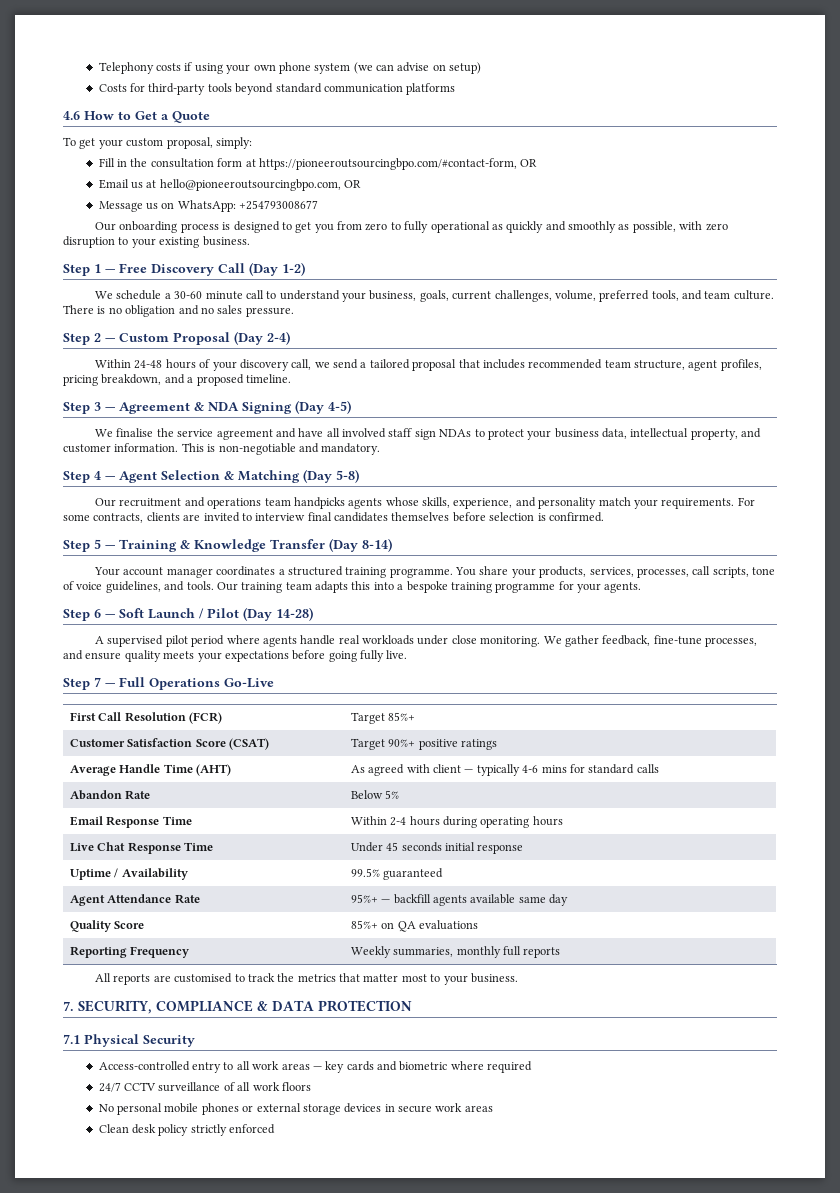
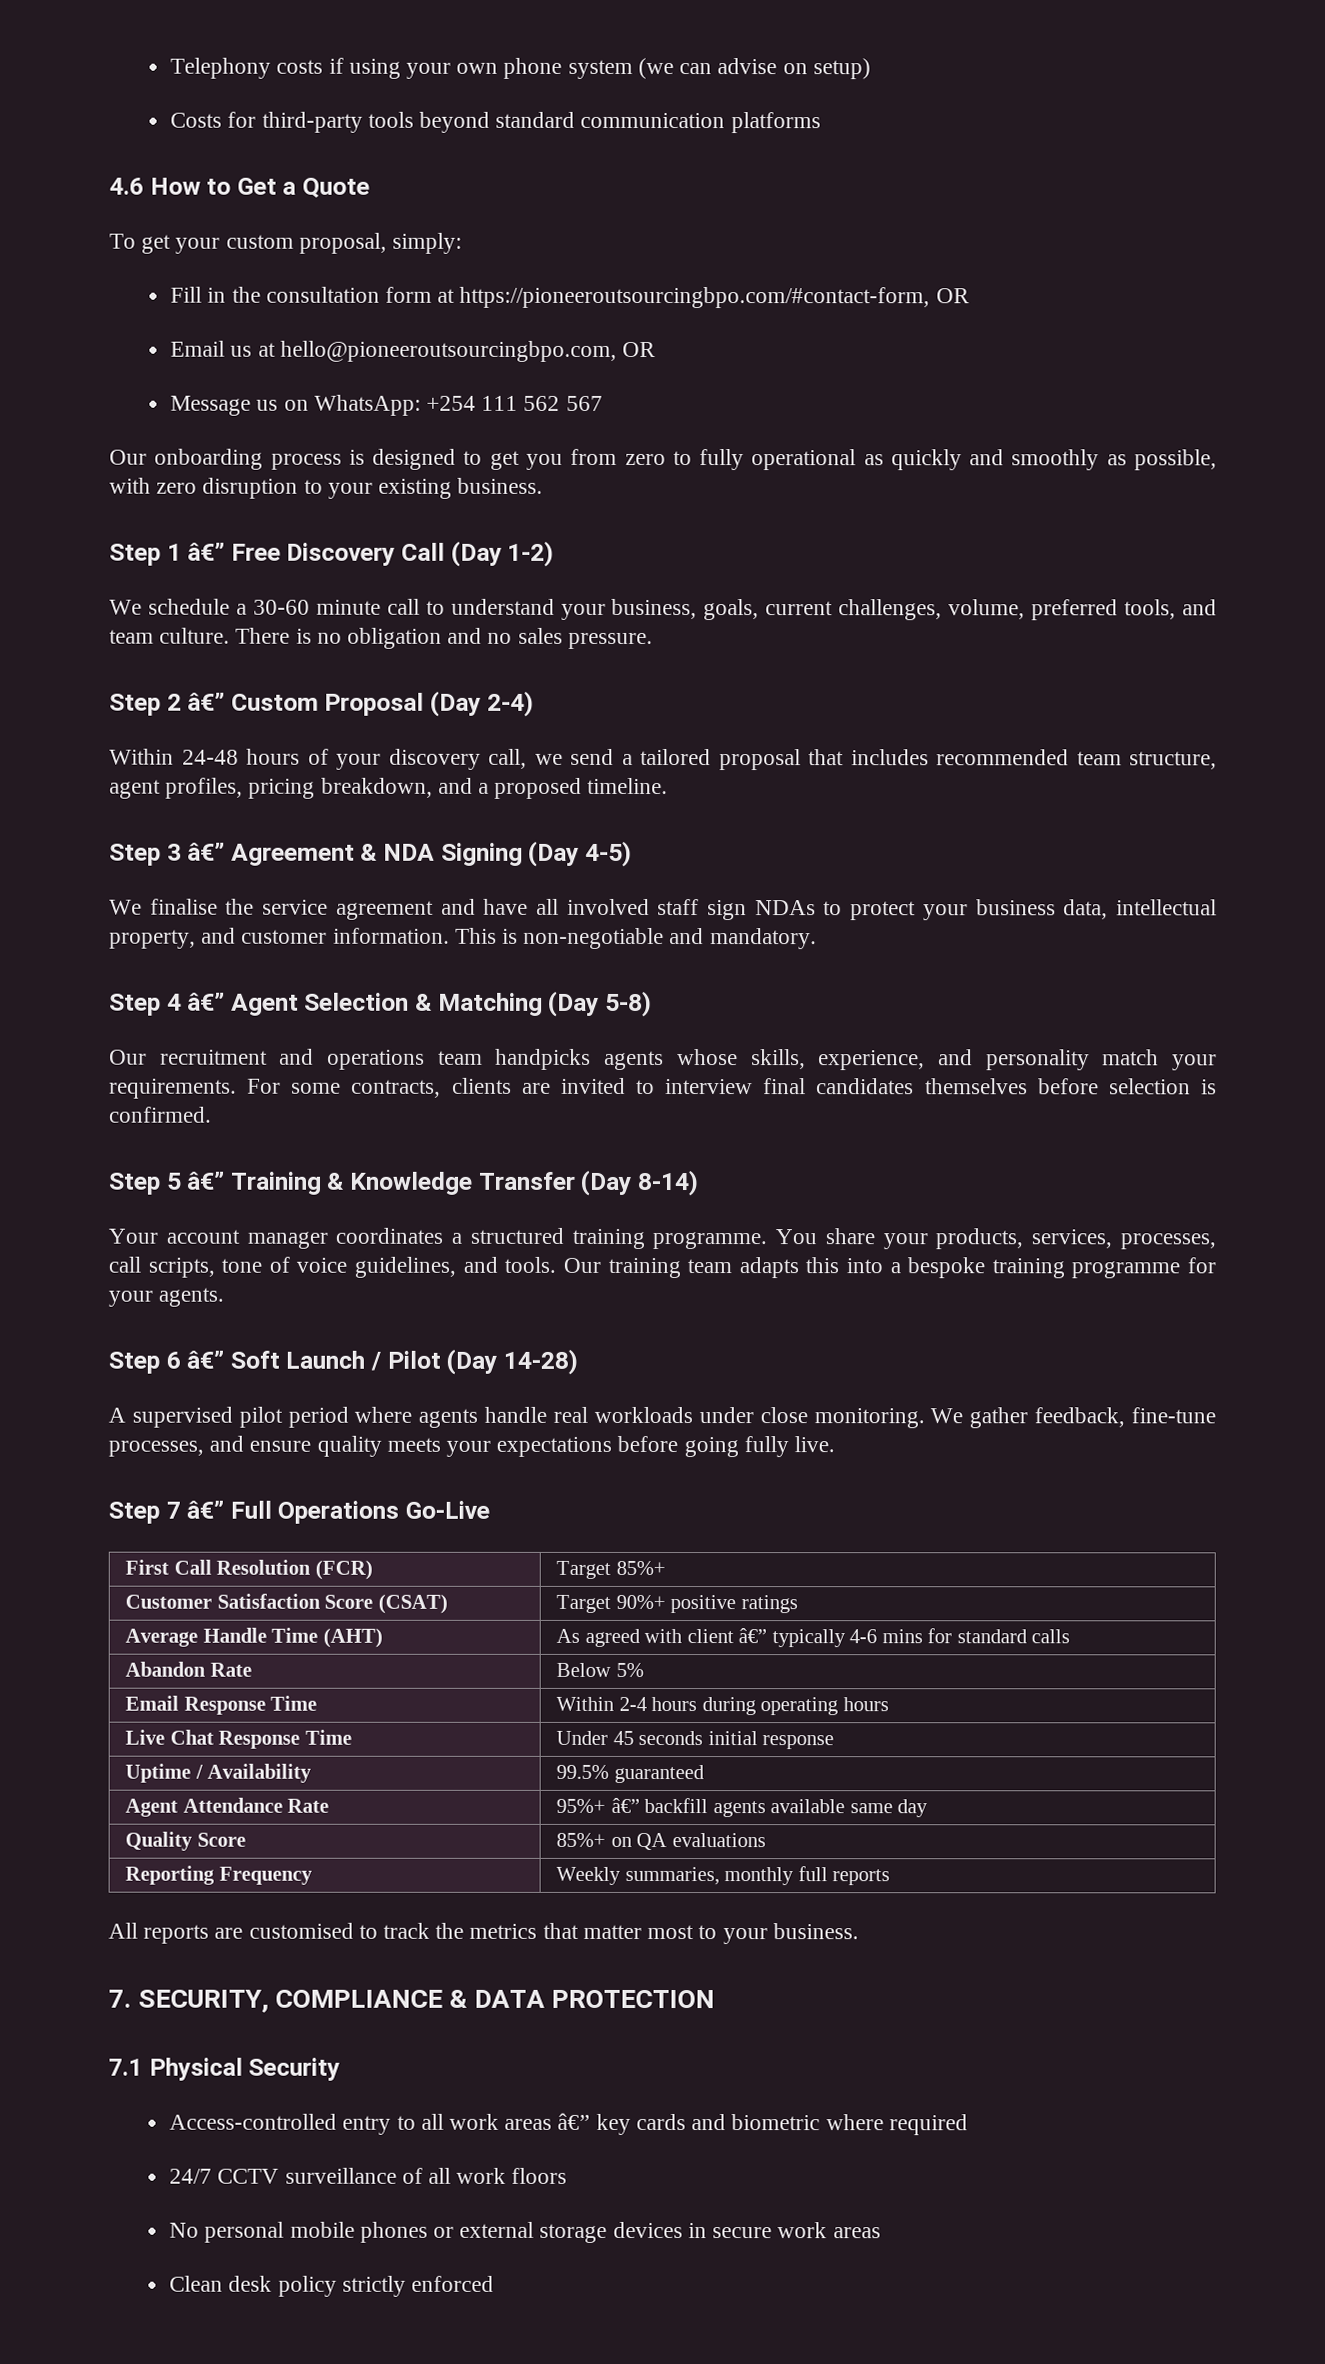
- Message us on WhatsApp: +254793008677
+ Message us on WhatsApp: +254 111 562 567
- Step 1 — Free Discovery Call (Day 1-2)
+ Step 1 â€” Free Discovery Call (Day 1-2)
- Step 2 — Custom Proposal (Day 2-4)
+ Step 2 â€” Custom Proposal (Day 2-4)
- Step 3 — Agreement & NDA Signing (Day 4-5)
+ Step 3 â€” Agreement & NDA Signing (Day 4-5)
- Step 4 — Agent Selection & Matching (Day 5-8)
+ Step 4 â€” Agent Selection & Matching (Day 5-8)
- Step 5 — Training & Knowledge Transfer (Day 8-14)
+ Step 5 â€” Training & Knowledge Transfer (Day 8-14)
- Step 6 — Soft Launch / Pilot (Day 14-28)
+ Step 6 â€” Soft Launch / Pilot (Day 14-28)
- Step 7 — Full Operations Go-Live
+ Step 7 â€” Full Operations Go-Live
- Average Handle Time (AHT) | As agreed with client — typically 4-6 mins for standard calls
+ Average Handle Time (AHT) | As agreed with client â€” typically 4-6 mins for standard calls
- Agent Attendance Rate | 95%+ — backfill agents available same day
+ Agent Attendance Rate | 95%+ â€” backfill agents available same day
- Access-controlled entry to all work areas — key cards and biometric where required
+ Access-controlled entry to all work areas â€” key cards and biometric where required

